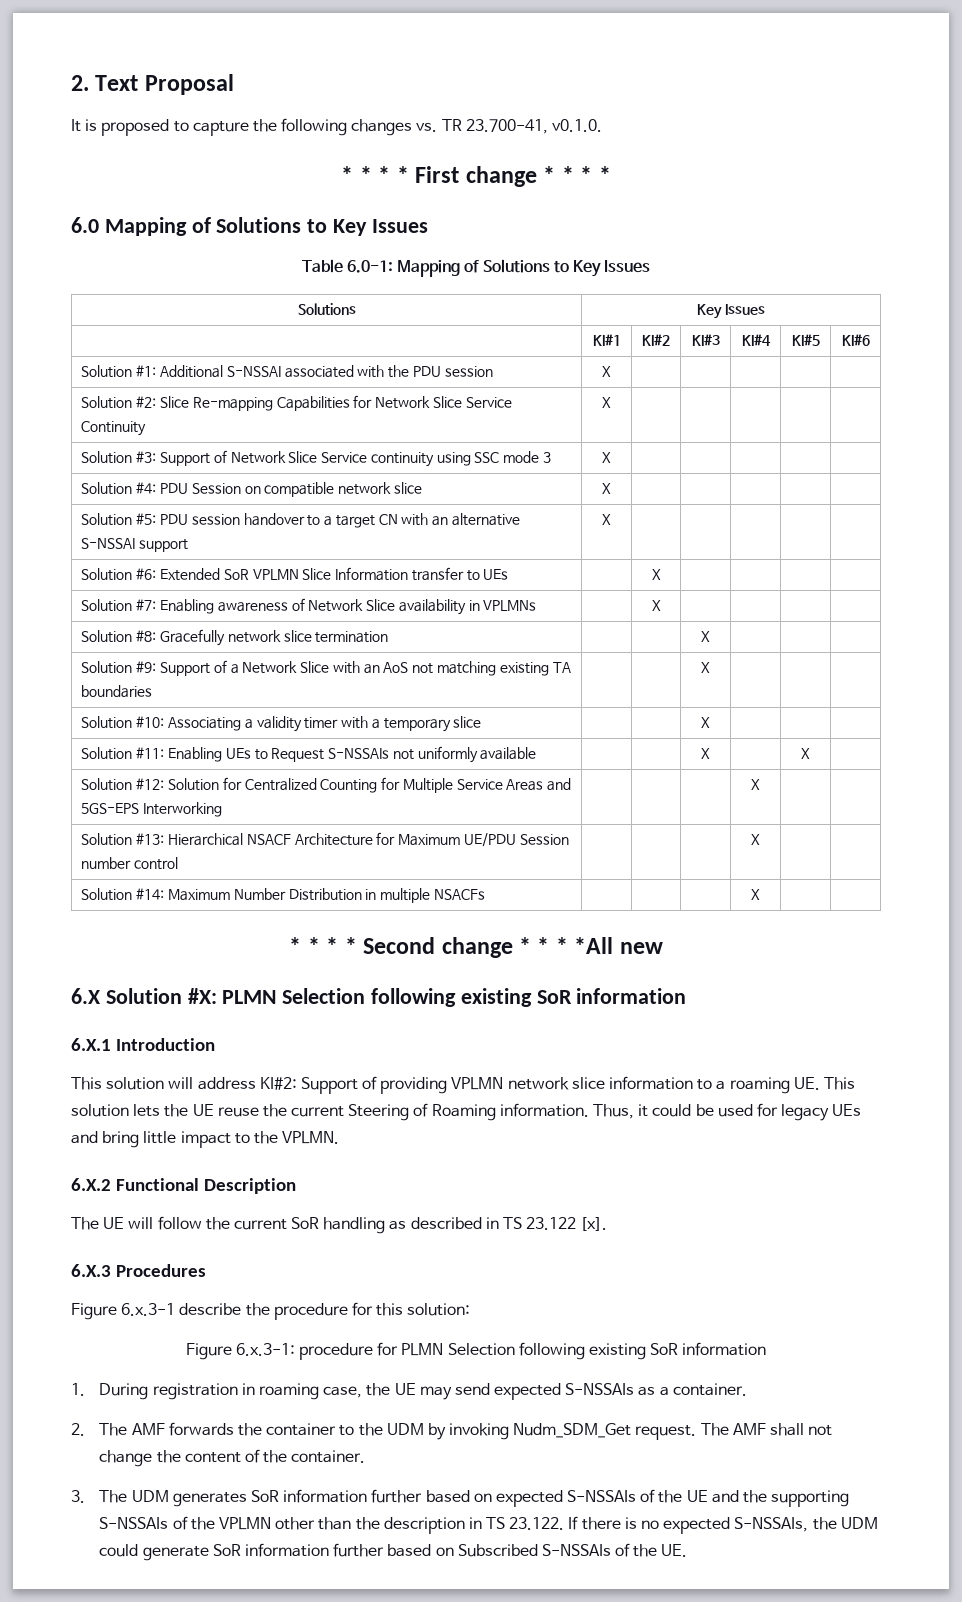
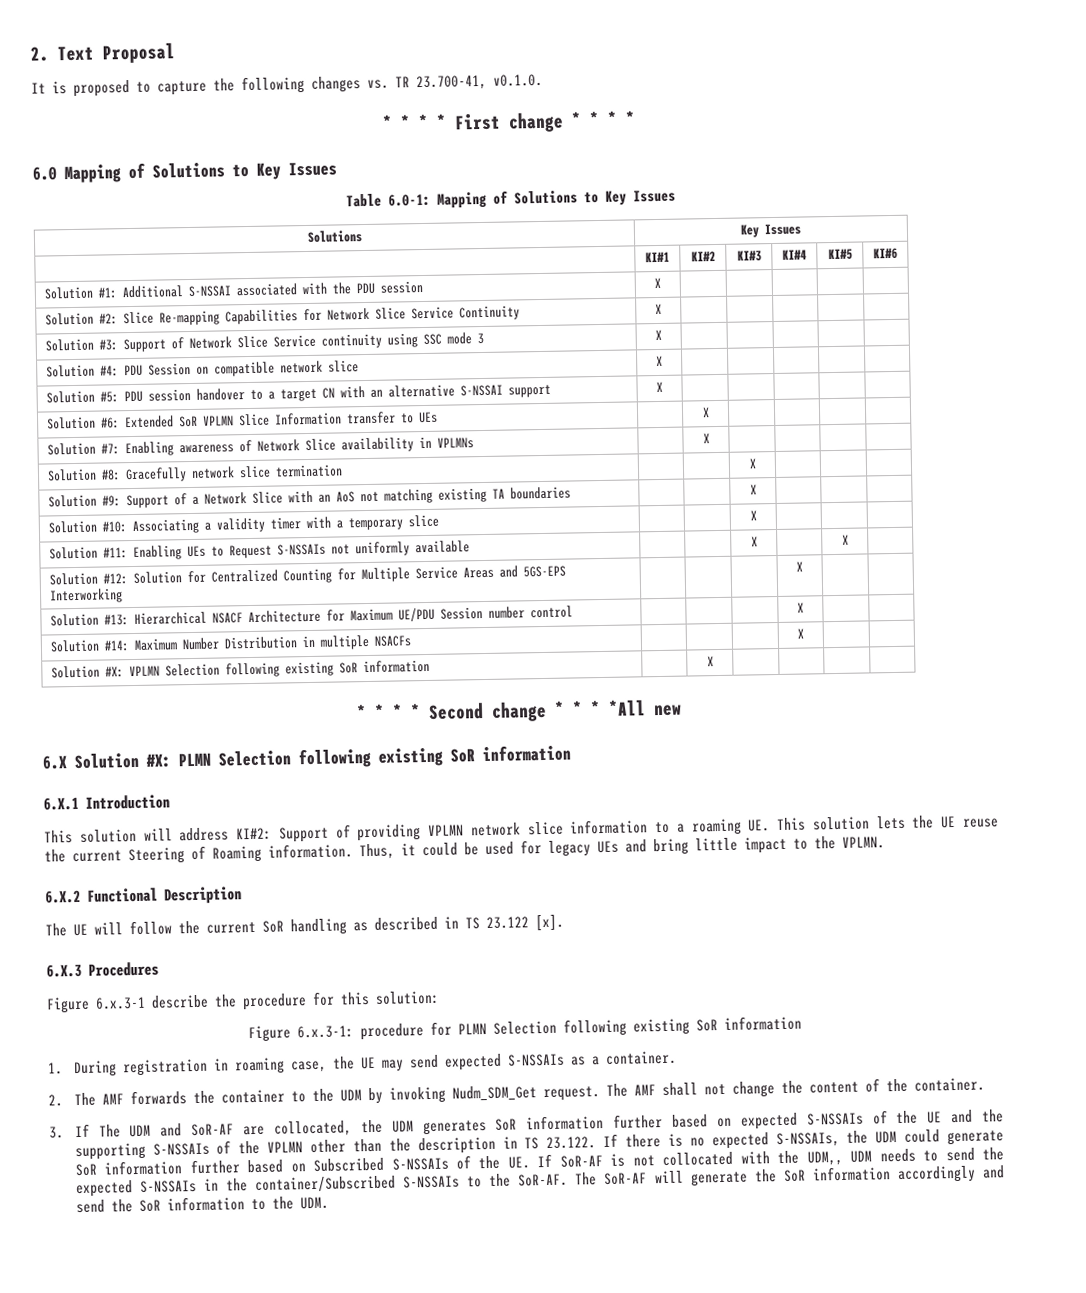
+ Solution #X: VPLMN Selection following existing SoR information | | X | | | |
- 3. The UDM generates SoR information further based on expected S-NSSAIs of the UE and the supporting S-NSSAIs of the VPLMN other than the description in TS 23.122. If there is no expected S-NSSAIs, the UDM could generate SoR information further based on Subscribed S-NSSAIs of the UE.
+ 3. If The UDM and SoR-AF are collocated, the UDM generates SoR information further based on expected S-NSSAIs of the UE and the supporting S-NSSAIs of the VPLMN other than the description in TS 23.122. If there is no expected S-NSSAIs, the UDM could generate SoR information further based on Subscribed S-NSSAIs of the UE. If SoR-AF is not collocated with the UDM,, UDM needs to send the expected S-NSSAIs in the container/Subscribed S-NSSAIs to the SoR-AF. The SoR-AF will generate the SoR information accordingly and send the SoR information to the UDM.

